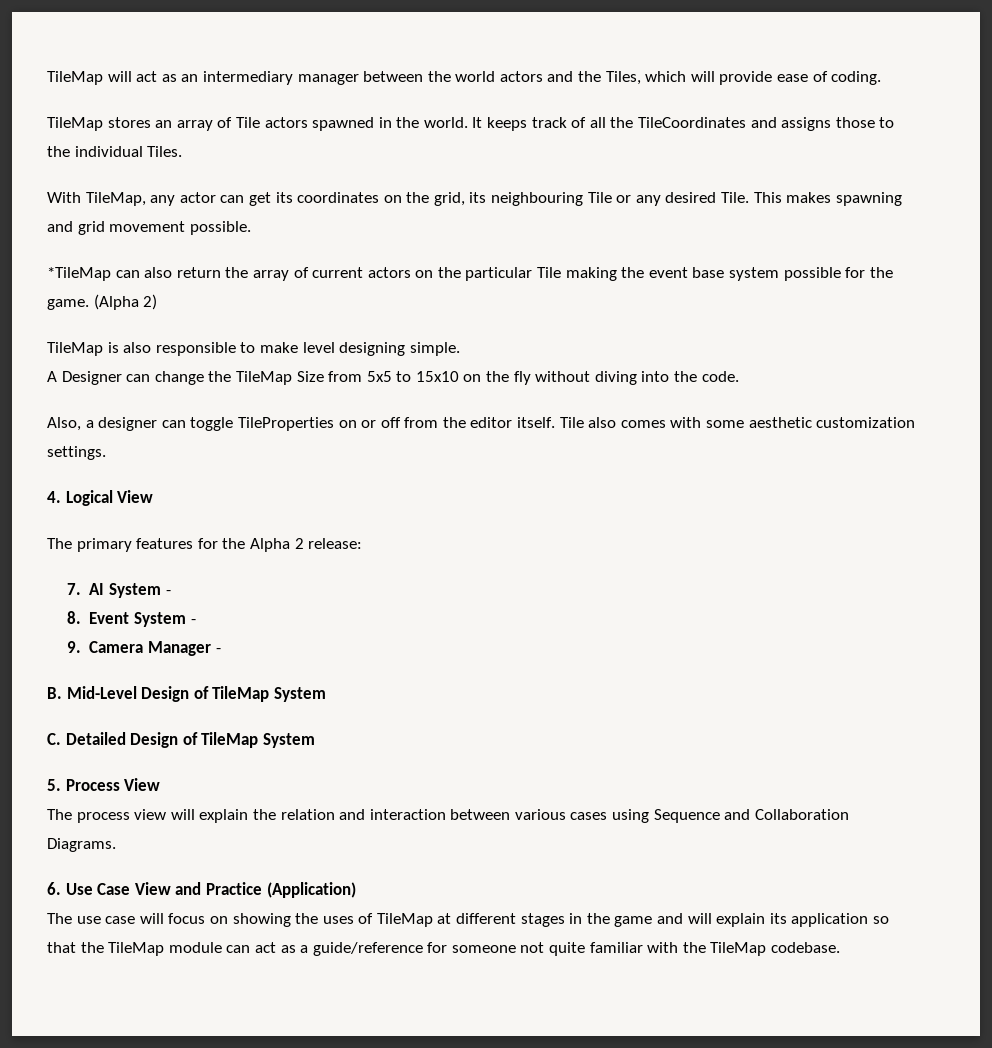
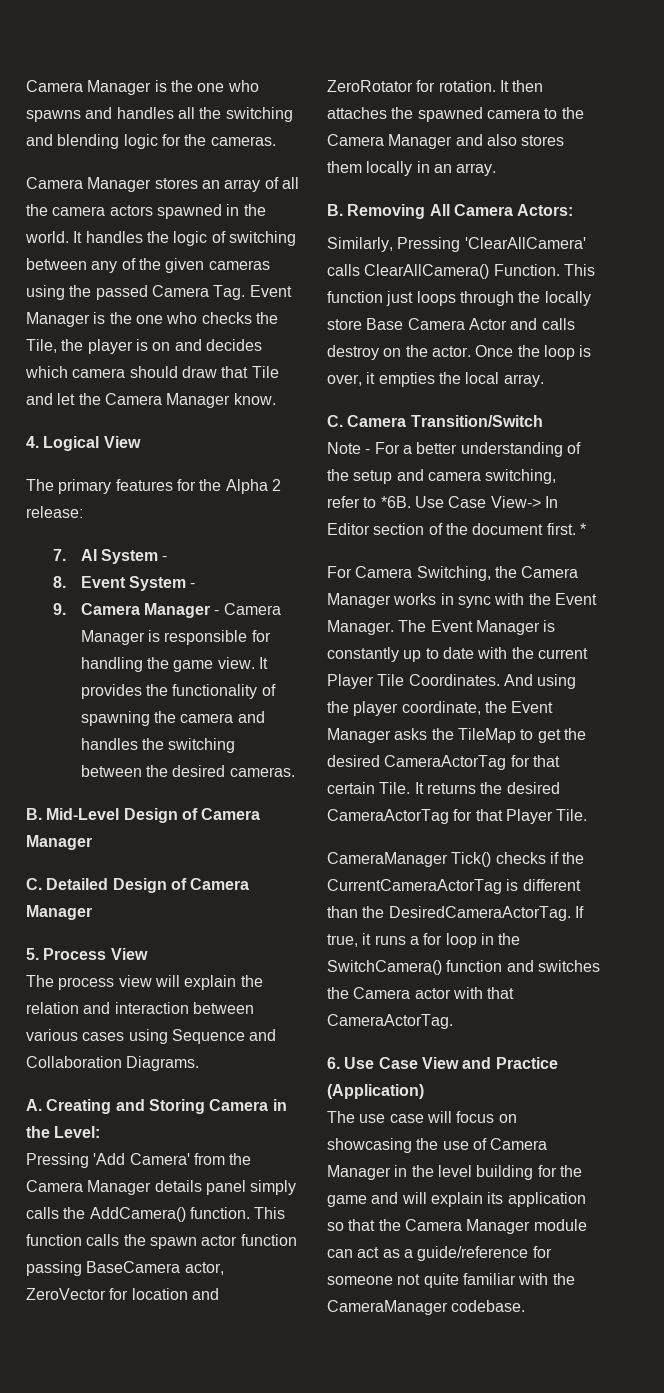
- TileMap will act as an intermediary manager between the world actors and the Tiles, which will provide ease of coding.
- TileMap stores an array of Tile actors spawned in the world.
+ Camera Manager is the one who spawns and handles all the switching and blending logic for the cameras.
+ Camera Manager stores an array of all the camera actors spawned in the world.
- It keeps track of all the TileCoordinates and assigns those to the individual Tiles.
- With TileMap, any actor can get its coordinates on the grid, its neighbouring Tile or any desired Tile. This makes spawning and grid movement possible.
- *TileMap can also return the array of current actors on the particular Tile making the event base system possible for the game. (Alpha 2)
- TileMap is also responsible to make level designing simple.
- A Designer can change the TileMap Size from 5x5 to 15x10 on the fly without diving into the code.
- Also, a designer can toggle TileProperties on or off from the editor itself. Tile also comes with some aesthetic customization settings.
+ It handles the logic of switching between any of the given cameras using the passed Camera Tag. Event Manager is the one who checks the Tile, the player is on and decides which camera should draw that Tile and let the Camera Manager know.
- 9. Camera Manager -
+ 9. Camera Manager - Camera Manager is responsible for handling the game view. It provides the functionality of spawning the camera and handles the switching between the desired cameras.
- B. Mid-Level Design of TileMap System
+ B. Mid-Level Design of Camera Manager
- C. Detailed Design of TileMap System
+ C. Detailed Design of Camera Manager
+ A. Creating and Storing Camera in the Level:
+ Pressing 'Add Camera' from the Camera Manager details panel simply calls the AddCamera() function. This function calls the spawn actor function passing BaseCamera actor, ZeroVector for location and ZeroRotator for rotation. It then attaches the spawned camera to the Camera Manager and also stores them locally in an array.
+ B. Removing All Camera Actors:
+ Similarly, Pressing 'ClearAllCamera' calls ClearAllCamera() Function. This function just loops through the locally store Base Camera Actor and calls destroy on the actor. Once the loop is over, it empties the local array.
+ C. Camera Transition/Switch
+ Note - For a better understanding of the setup and camera switching,
+ refer to *6B. Use Case View-> In Editor section of the document first. *
+ For Camera Switching, the Camera Manager works in sync with the Event Manager. The Event Manager is constantly up to date with the current Player Tile Coordinates. And using the player coordinate, the Event Manager asks the TileMap to get the desired CameraActorTag for that certain Tile. It returns the desired CameraActorTag for that Player Tile.
+ CameraManager Tick() checks if the CurrentCameraActorTag is different than the DesiredCameraActorTag. If true, it runs a for loop in the SwitchCamera() function and switches the Camera actor with that CameraActorTag.
- The use case will focus on showing the uses of TileMap at different stages in the game and will explain its application so that the TileMap module can act as a guide/reference for someone not quite familiar with the TileMap codebase.
+ The use case will focus on showcasing the use of Camera Manager in the level building for the game and will explain its application so that the Camera Manager module can act as a guide/reference for someone not quite familiar with the CameraManager codebase.

